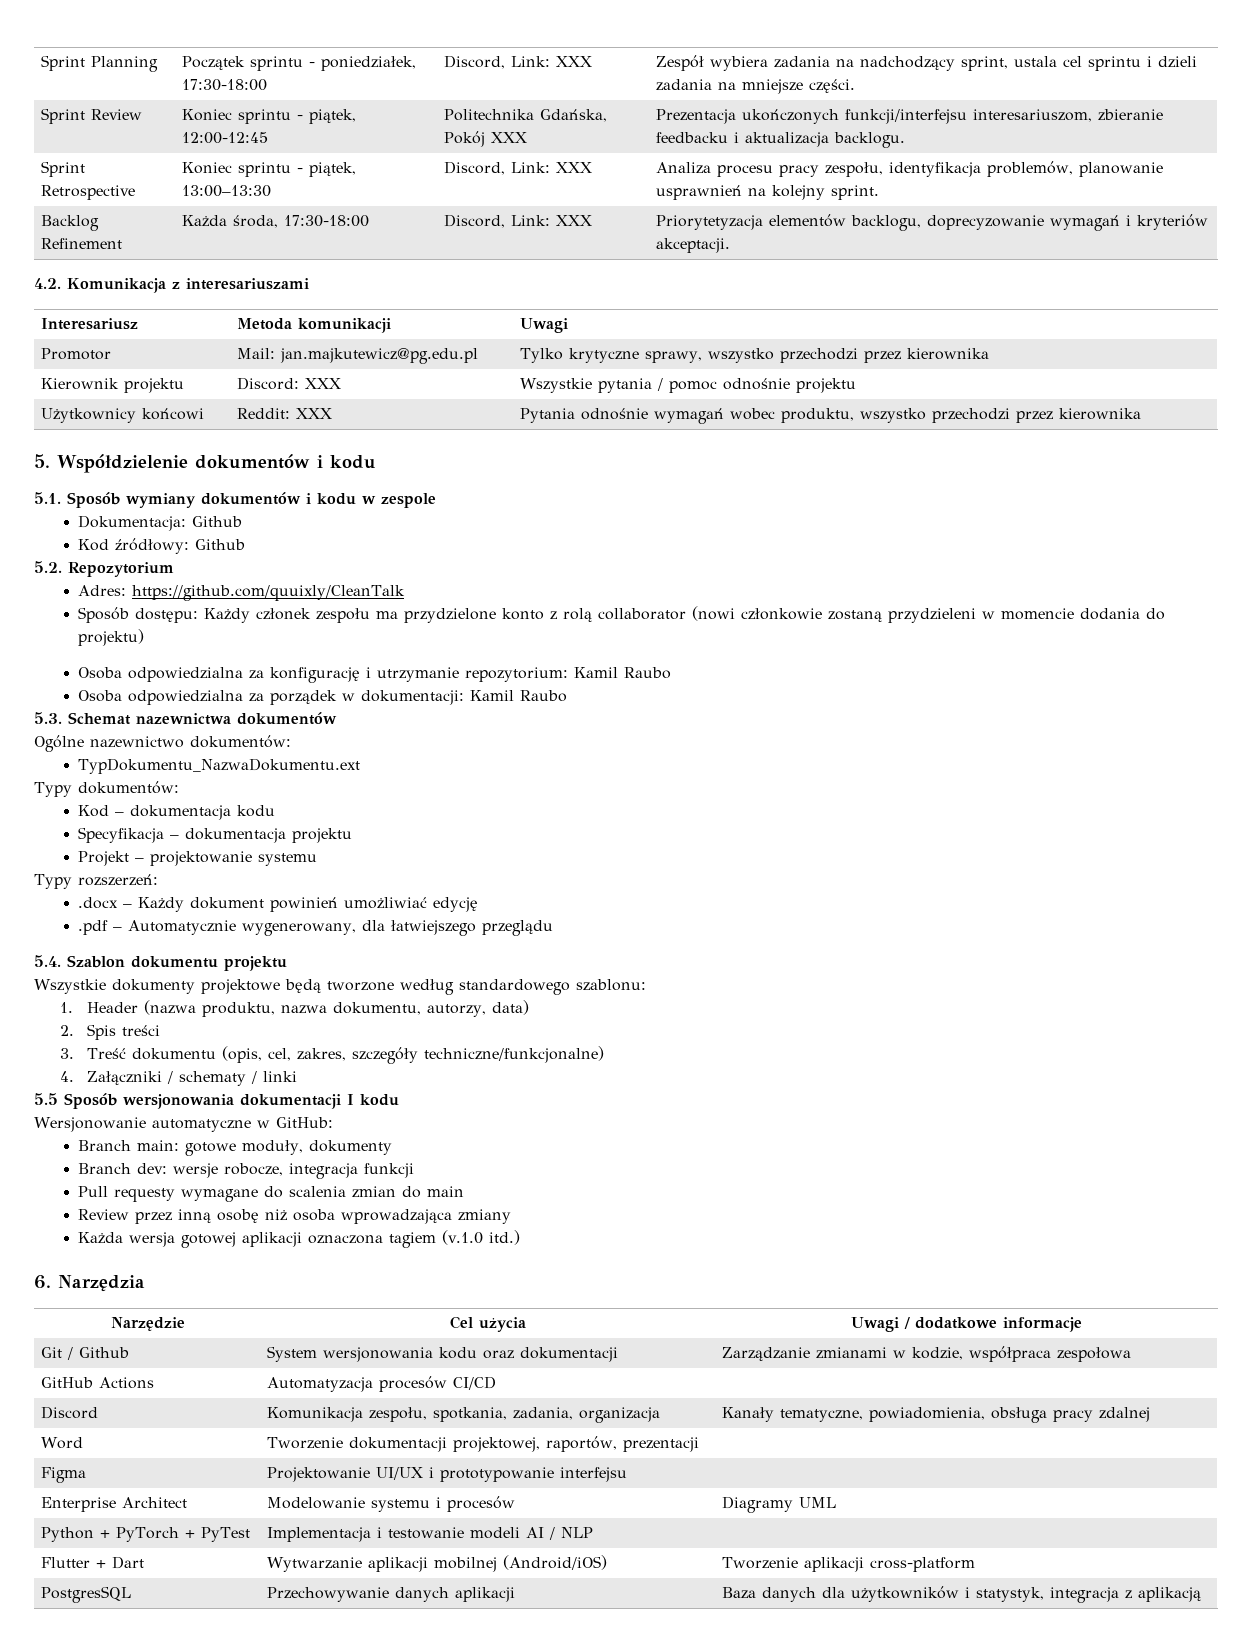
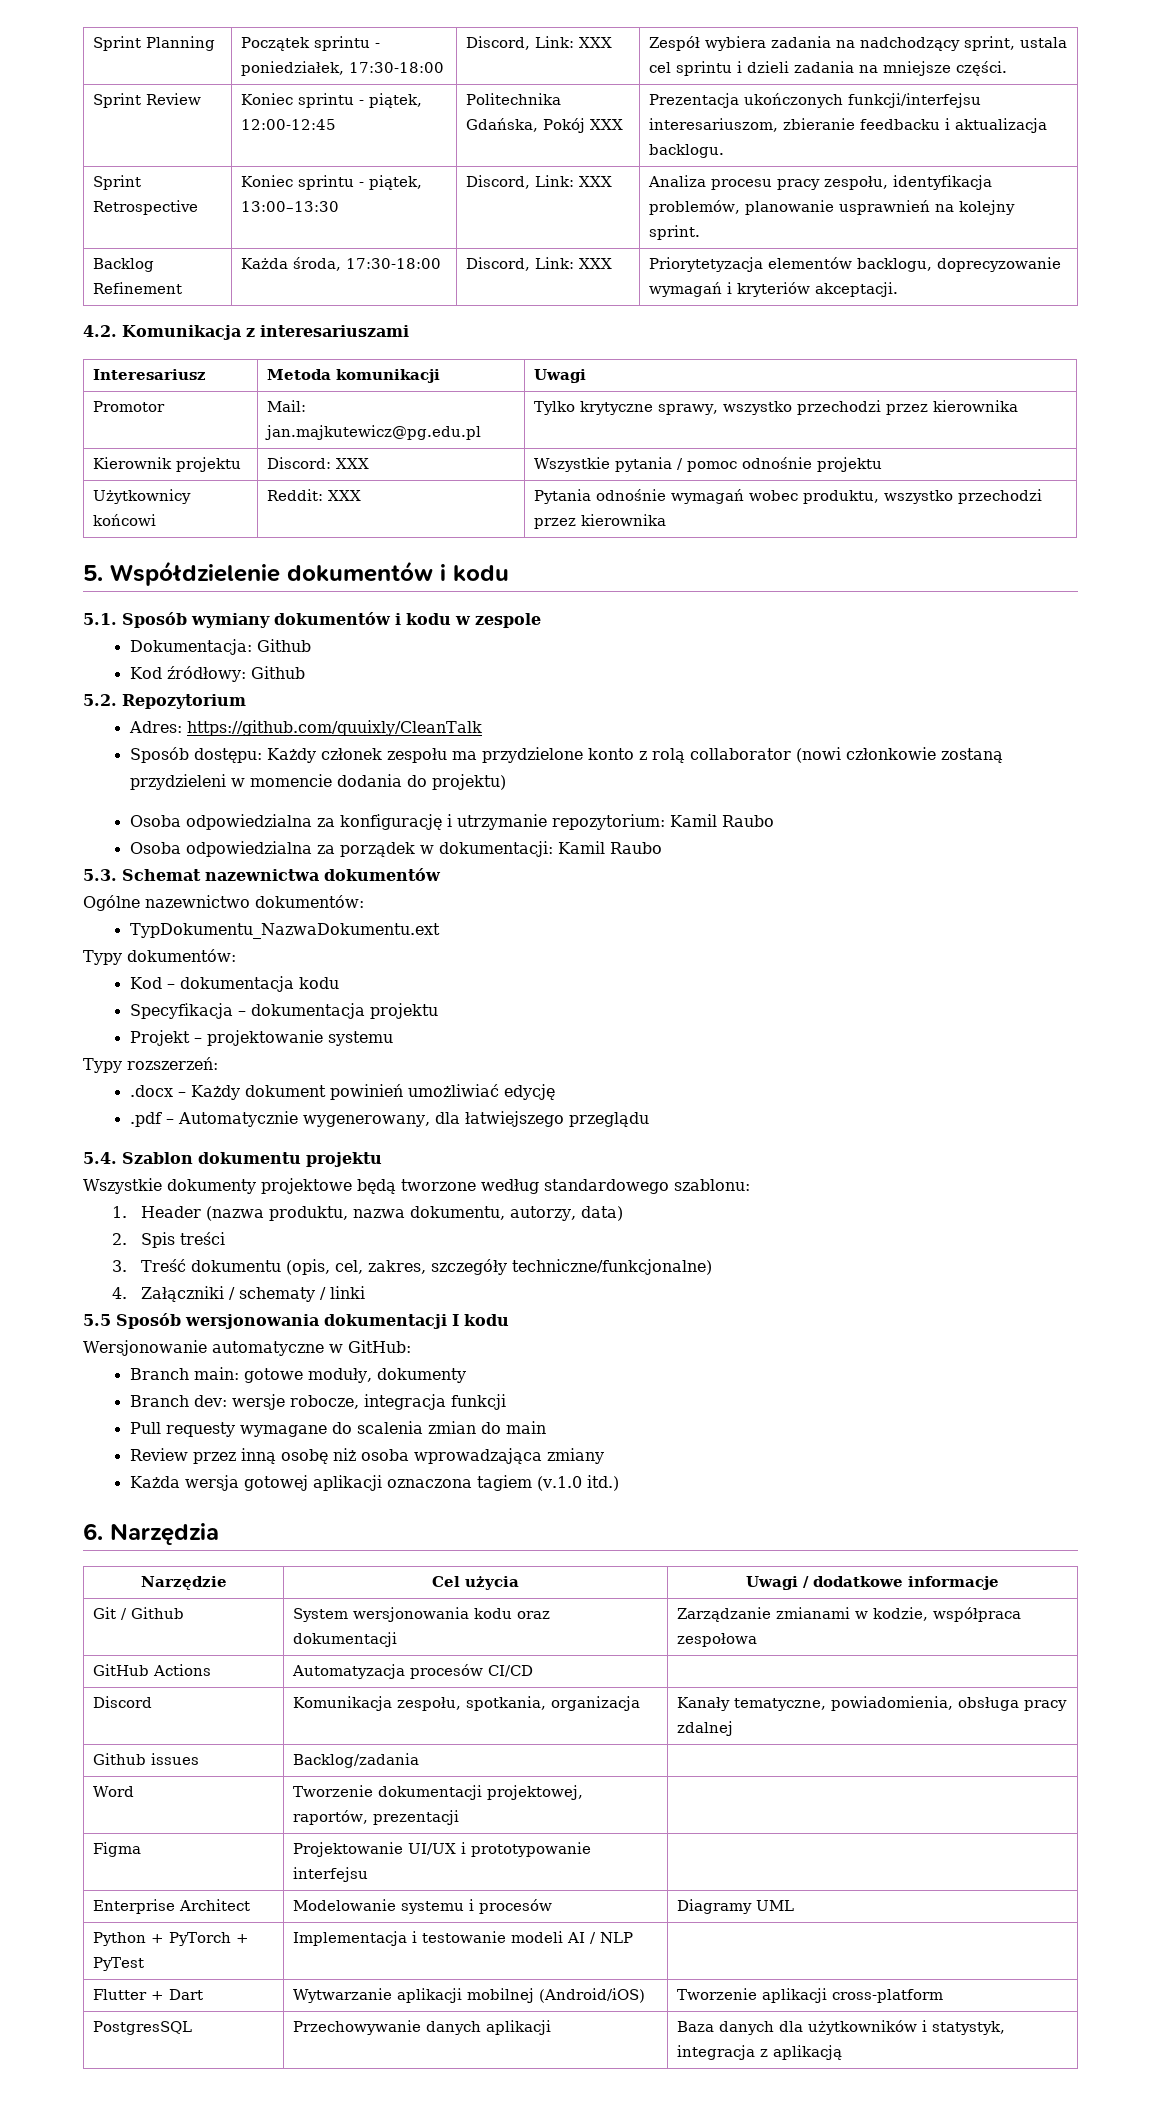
- Discord | Komunikacja zespołu, spotkania, zadania, organizacja | Kanały tematyczne, powiadomienia, obsługa pracy zdalnej
+ Discord | Komunikacja zespołu, spotkania, organizacja | Kanały tematyczne, powiadomienia, obsługa pracy zdalnej
+ Github issues | Backlog/zadania |

